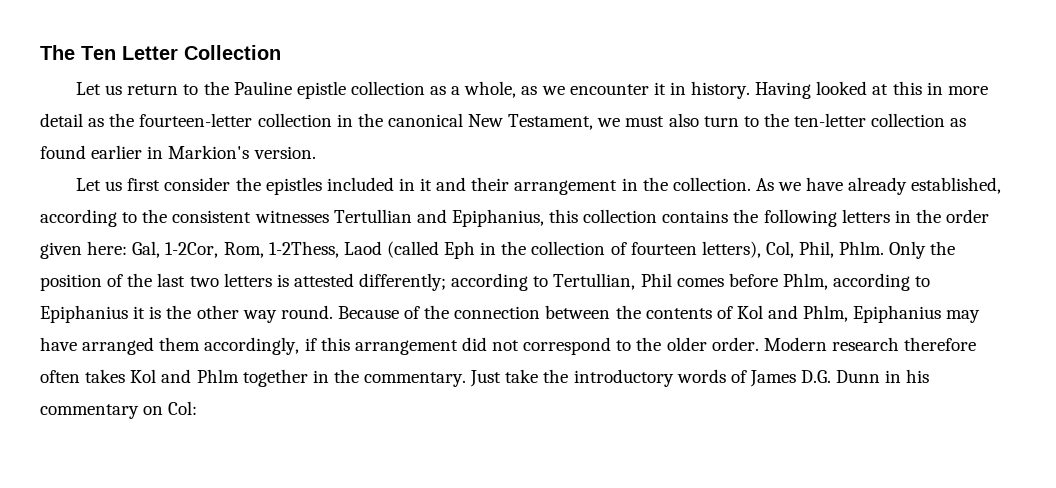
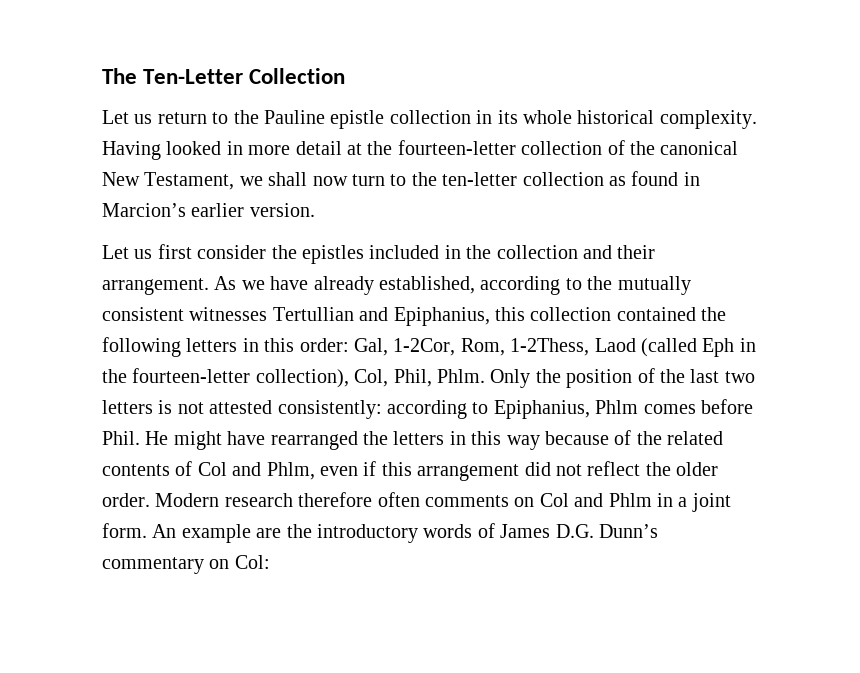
- The Ten Letter Collection
+ The Ten-Letter Collection
- Let us return to the Pauline epistle collection as a whole, as we encounter it in history. Having looked at this in more detail as the fourteen-letter collection in the canonical New Testament, we must also turn to the ten-letter collection as found earlier in Markion's version.
+ Let us return to the Pauline epistle collection in its whole historical complexity. Having looked in more detail at the fourteen-letter collection of the canonical New Testament, we shall now turn to the ten-letter collection as found in Marcion’s earlier version.
- Let us first consider the epistles included in it and their arrangement in the collection.
+ Let us first consider the epistles included in the collection and their arrangement.
- As we have already established, according to the consistent witnesses Tertullian and Epiphanius, this collection contains the following letters in the order given here: Gal, 1-2Cor, Rom, 1-2Thess, Laod (called Eph in the collection of fourteen letters), Col, Phil, Phlm.
+ As we have already established, according to the mutually consistent witnesses Tertullian and Epiphanius, this collection contained the following letters in this order: Gal, 1-2Cor, Rom, 1-2Thess, Laod (called Eph in the fourteen-letter collection), Col, Phil, Phlm.
- Only the position of the last two letters is attested differently; according to Tertullian, Phil comes before Phlm, according to Epiphanius it is the other way round. Because of the connection between the contents of Kol and Phlm, Epiphanius may have arranged them accordingly, if this arrangement did not correspond to the older order.
+ Only the position of the last two letters is not attested consistently: according to Epiphanius, Phlm comes before Phil. He might have rearranged the letters in this way because of the related contents of Col and Phlm, even if this arrangement did not reflect the older order.
- Modern research therefore often takes Kol and Phlm together in the commentary. Just take the introductory words of James D.G. Dunn in his commentary on Col:
+ Modern research therefore often comments on Col and Phlm in a joint form. An example are the introductory words of James D.G. Dunn’s commentary on Col:

